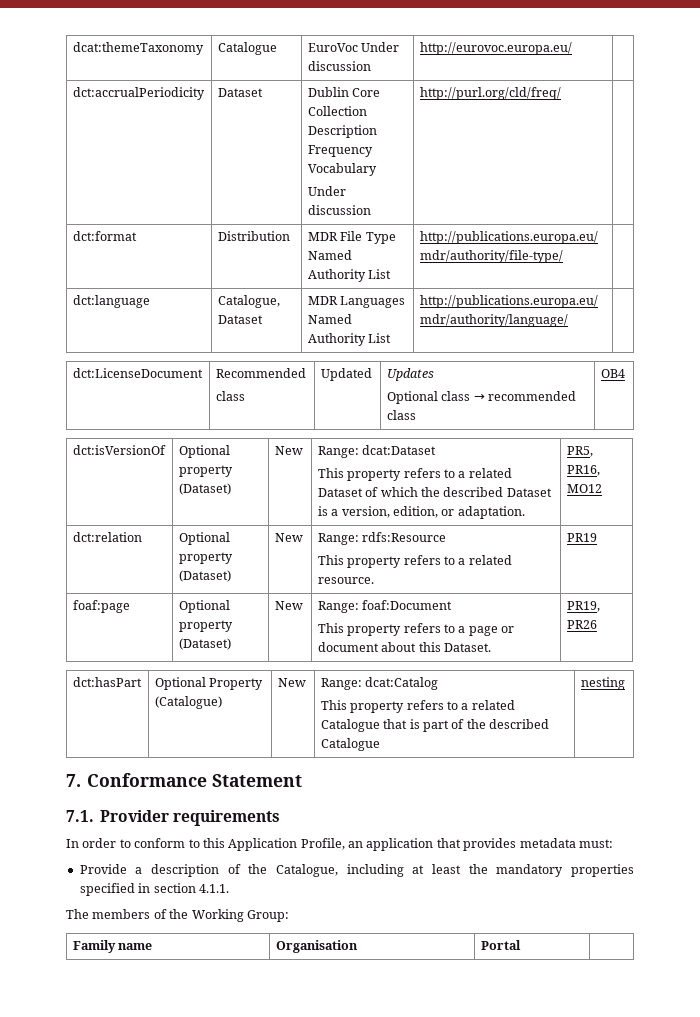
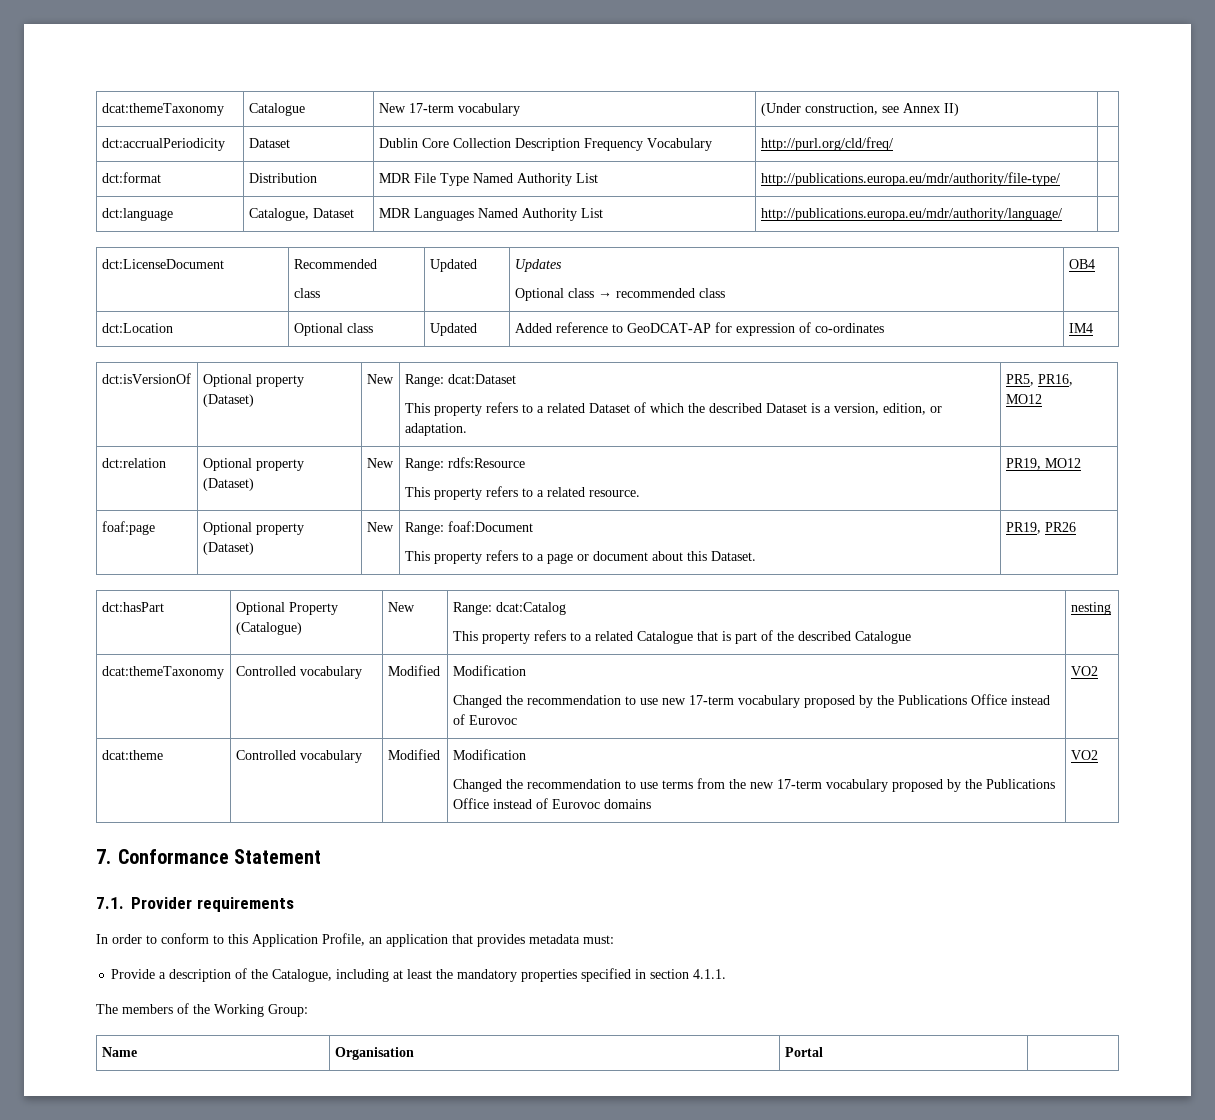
- dcat:themeTaxonomy | Catalogue | EuroVoc Under discussion | http://eurovoc.europa.eu/ |
+ dcat:themeTaxonomy | Catalogue | New 17-term vocabulary | (Under construction, see Annex II) |
- dct:accrualPeriodicity | Dataset | Dublin Core Collection Description Frequency Vocabulary
- Under discussion | http://purl.org/cld/freq/ |
+ dct:accrualPeriodicity | Dataset | Dublin Core Collection Description Frequency Vocabulary | http://purl.org/cld/freq/ |
+ dct:Location | Optional class | Updated | Added reference to GeoDCAT-AP for expression of co-ordinates | IM4
  dct:relation | Optional property (Dataset) | New | Range: rdfs:Resource
- This property refers to a related resource. | PR19
+ This property refers to a related resource. | PR19, MO12
+ dcat:themeTaxonomy | Controlled vocabulary | Modified | Modification
+ Changed the recommendation to use new 17-term vocabulary proposed by the Publications Office instead of Eurovoc | VO2
+ dcat:theme | Controlled vocabulary | Modified | Modification
+ Changed the recommendation to use terms from the new 17-term vocabulary proposed by the Publications Office instead of Eurovoc domains | VO2
- Family name | Organisation | Portal |
+ Name | Organisation | Portal |

